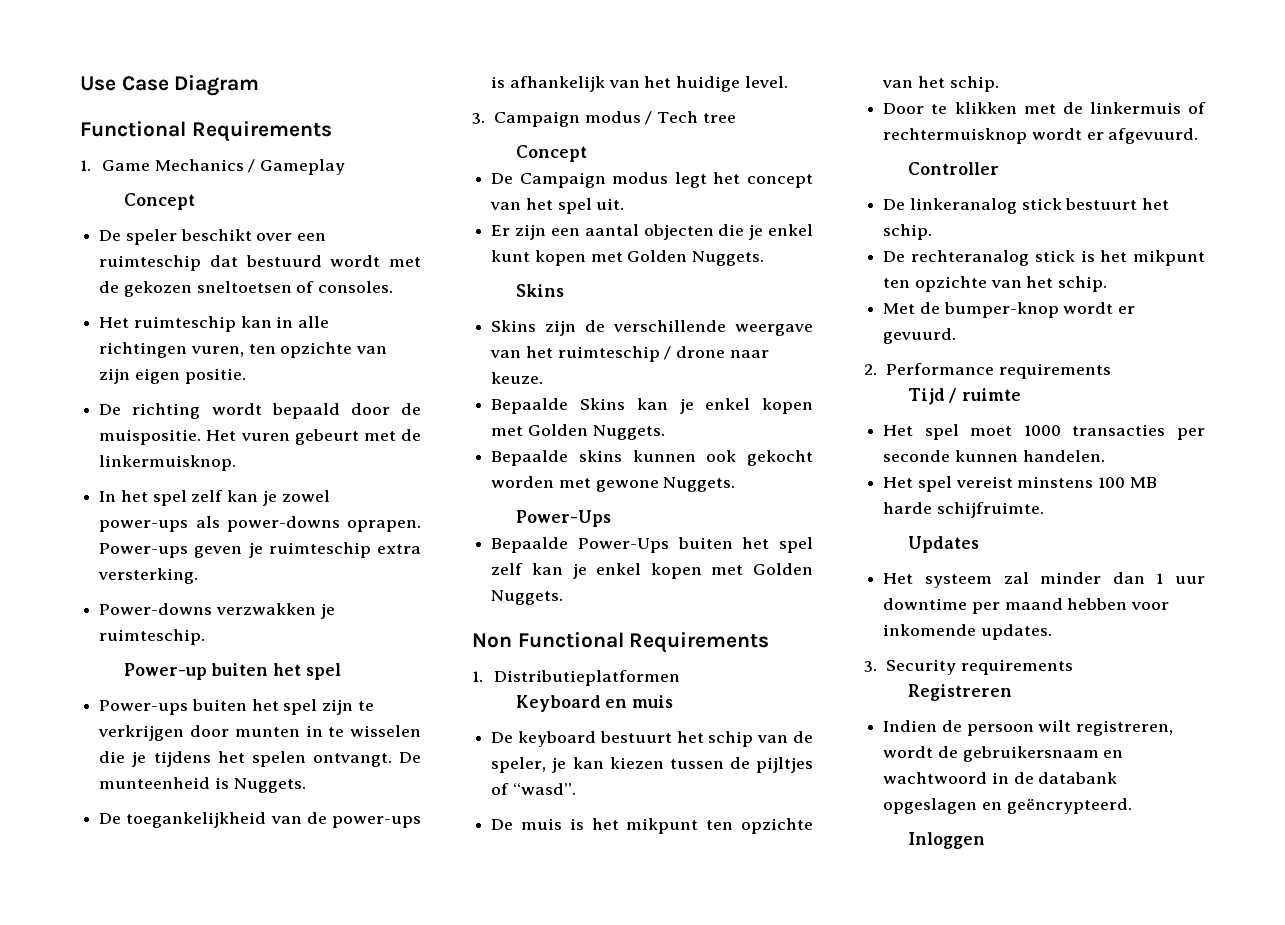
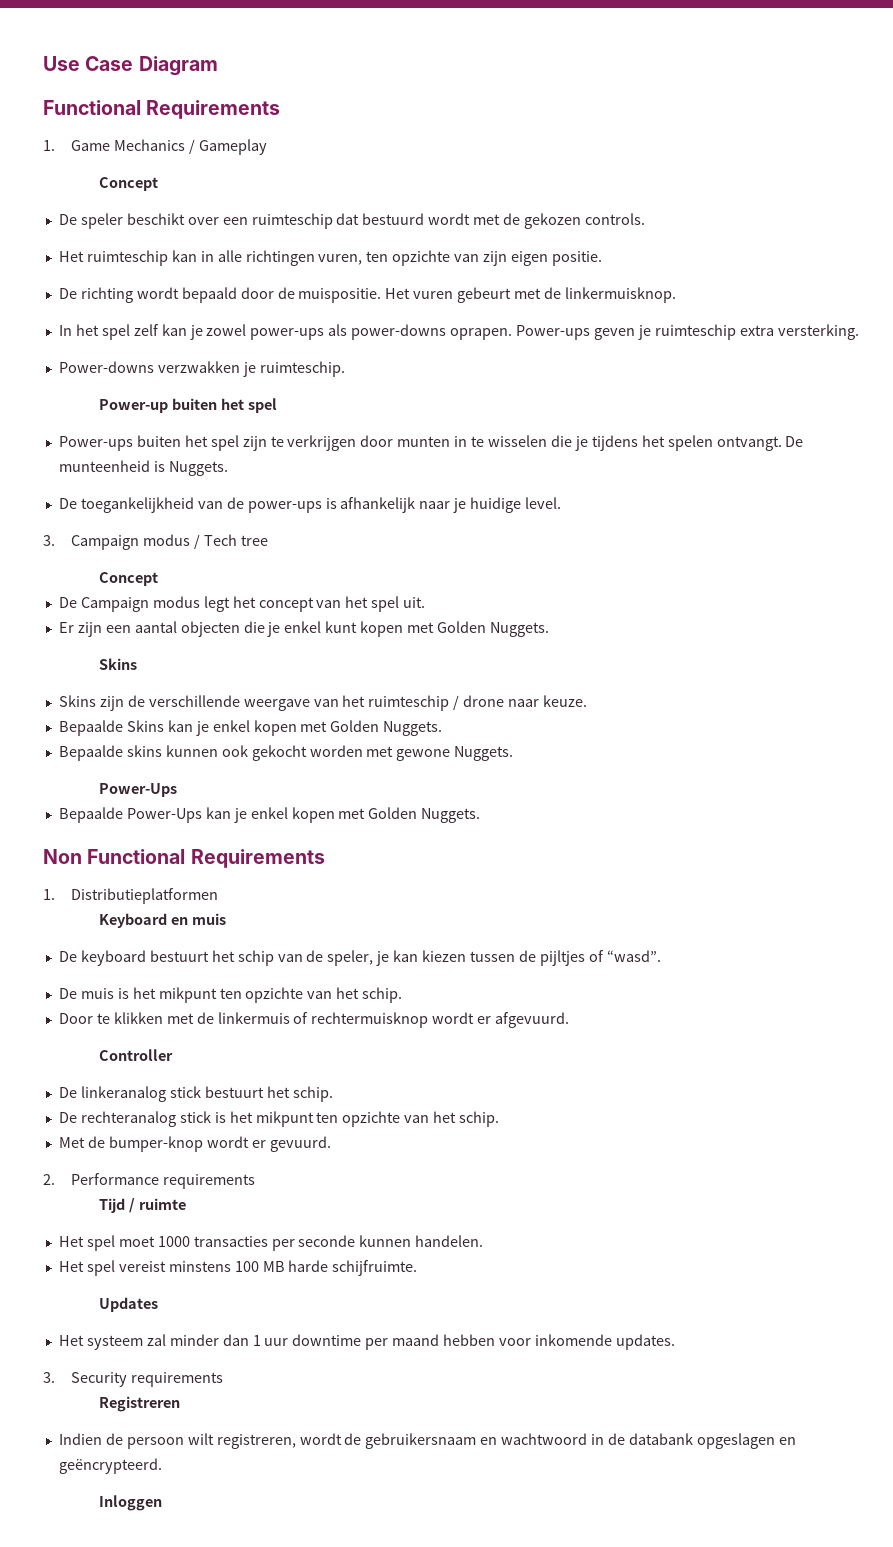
- De speler beschikt over een ruimteschip dat bestuurd wordt met de gekozen sneltoetsen of consoles.
+ De speler beschikt over een ruimteschip dat bestuurd wordt met de gekozen controls.
- De toegankelijkheid van de power-ups is afhankelijk van het huidige level.
+ De toegankelijkheid van de power-ups is afhankelijk naar je huidige level.
- Bepaalde Power-Ups buiten het spel zelf kan je enkel kopen met Golden Nuggets.
+ Bepaalde Power-Ups kan je enkel kopen met Golden Nuggets.

